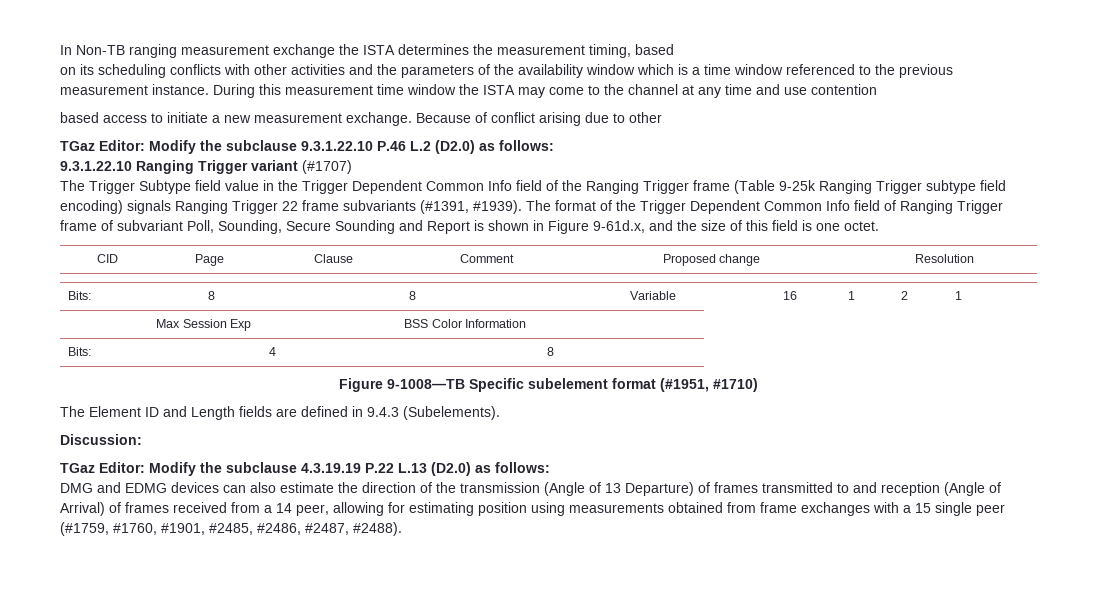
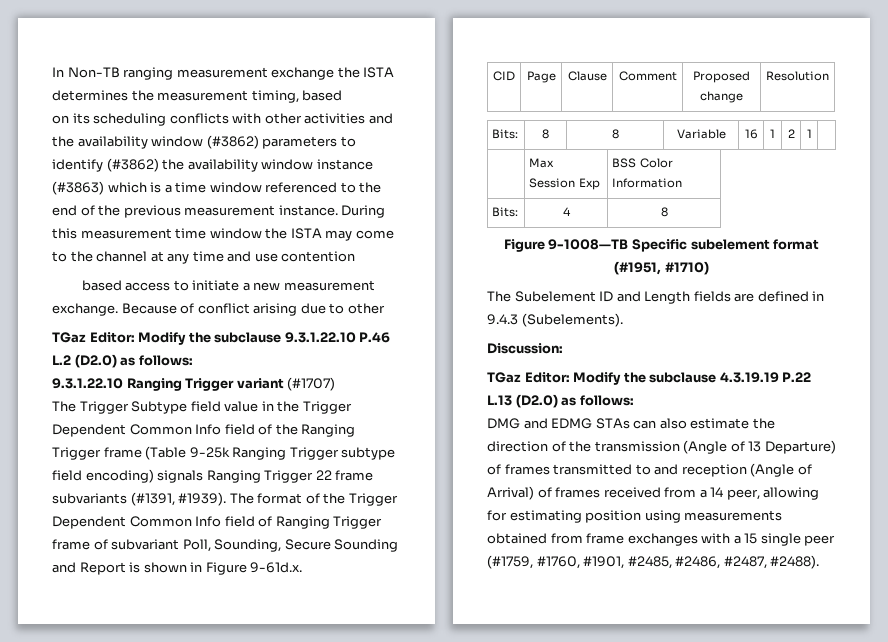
- on its scheduling conflicts with other activities and the parameters of the availability window which is a time window referenced to the previous measurement instance.
+ on its scheduling conflicts with other activities and the availability window (#3862) parameters to identify (#3862) the availability window instance (#3863) which is a time window referenced to the end of the previous measurement instance.
- The format of the Trigger Dependent Common Info field of Ranging Trigger frame of subvariant Poll, Sounding, Secure Sounding and Report is shown in Figure 9-61d.x, and the size of this field is one octet.
+ The format of the Trigger Dependent Common Info field of Ranging Trigger frame of subvariant Poll, Sounding, Secure Sounding and Report is shown in Figure 9-61d.x.
- The Element ID and Length fields are defined in 9.4.3 (Subelements).
+ The Subelement ID and Length fields are defined in 9.4.3 (Subelements).
- DMG and EDMG devices can also estimate the direction of the transmission (Angle of 13 Departure) of frames transmitted to and reception (Angle of Arrival) of frames received from a 14 peer, allowing for estimating position using measurements obtained from frame exchanges with a 15 single peer (#1759, #1760, #1901, #2485, #2486, #2487, #2488).
+ DMG and EDMG STAs can also estimate the direction of the transmission (Angle of 13 Departure) of frames transmitted to and reception (Angle of Arrival) of frames received from a 14 peer, allowing for estimating position using measurements obtained from frame exchanges with a 15 single peer (#1759, #1760, #1901, #2485, #2486, #2487, #2488).

